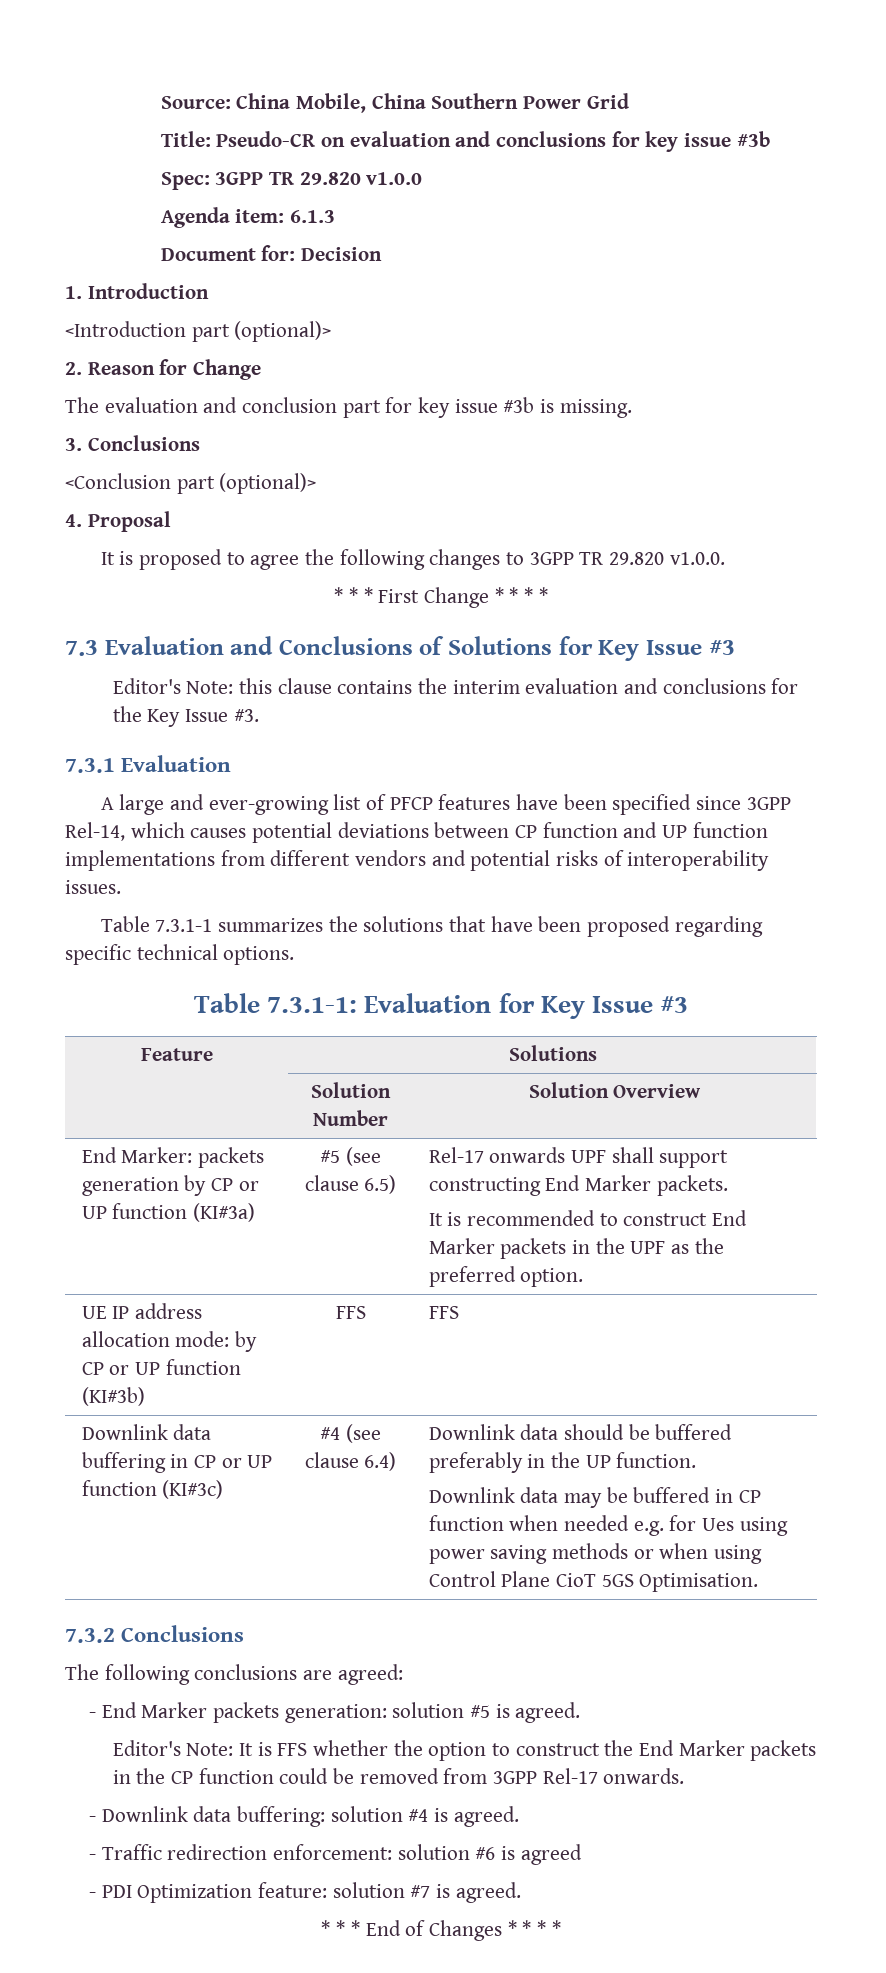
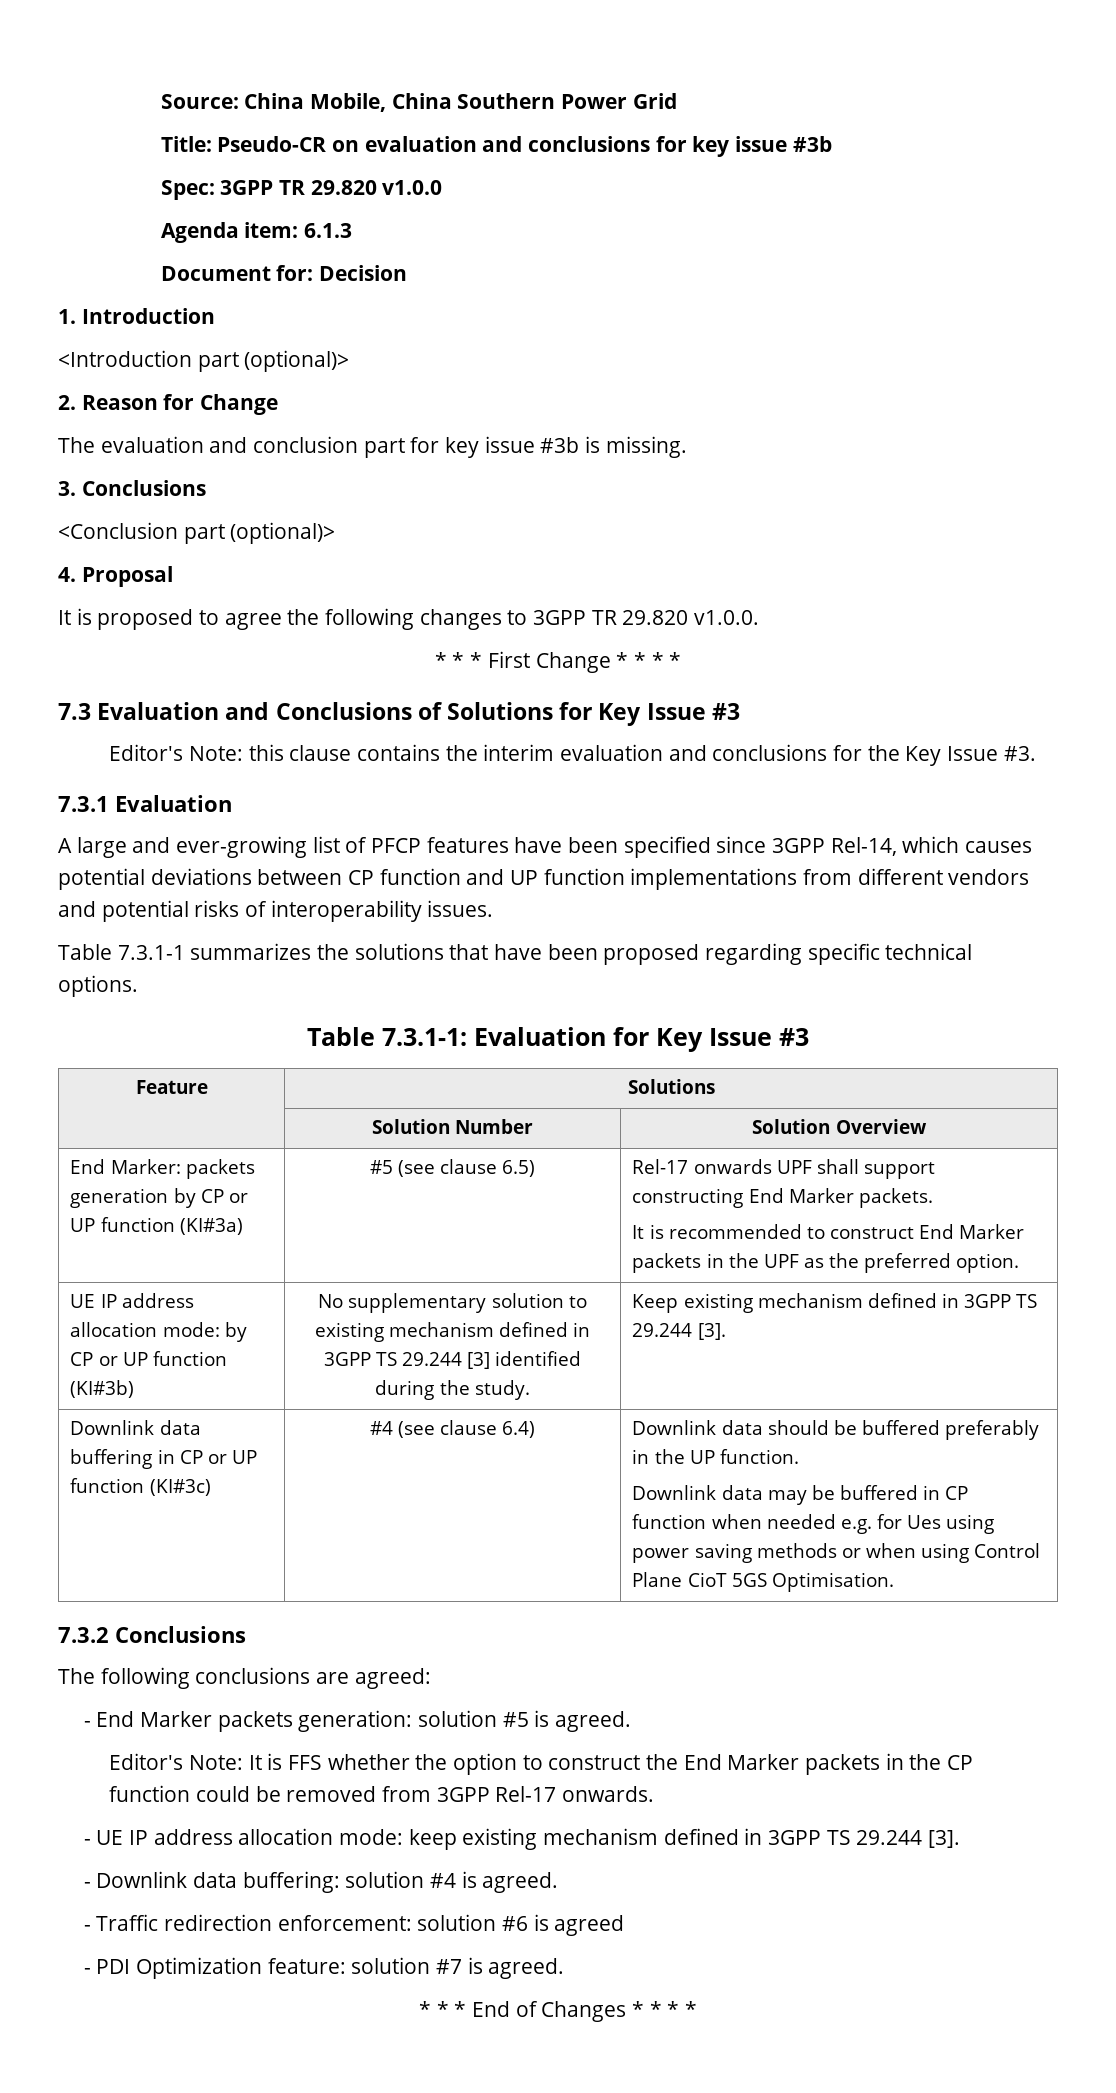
- UE IP address allocation mode: by CP or UP function (KI#3b) | FFS | FFS
+ UE IP address allocation mode: by CP or UP function (KI#3b) | No supplementary solution to existing mechanism defined in 3GPP TS 29.244 [3] identified during the study. | Keep existing mechanism defined in 3GPP TS 29.244 [3].
+ - UE IP address allocation mode: keep existing mechanism defined in 3GPP TS 29.244 [3].

